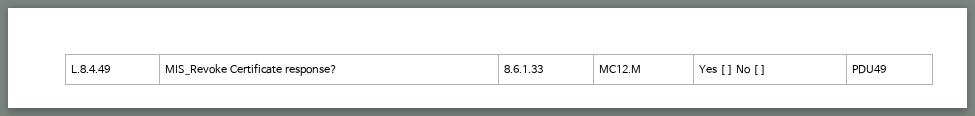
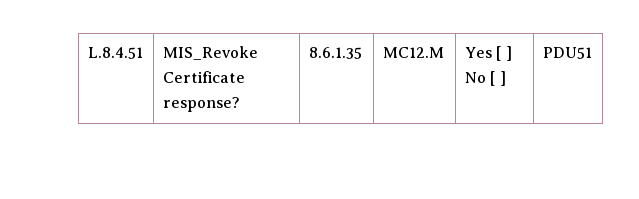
- L.8.4.49 | MIS_Revoke Certificate response? | 8.6.1.33 | MC12.M | Yes [ ] No [ ] | PDU49
+ L.8.4.51 | MIS_Revoke Certificate response? | 8.6.1.35 | MC12.M | Yes [ ] No [ ] | PDU51

